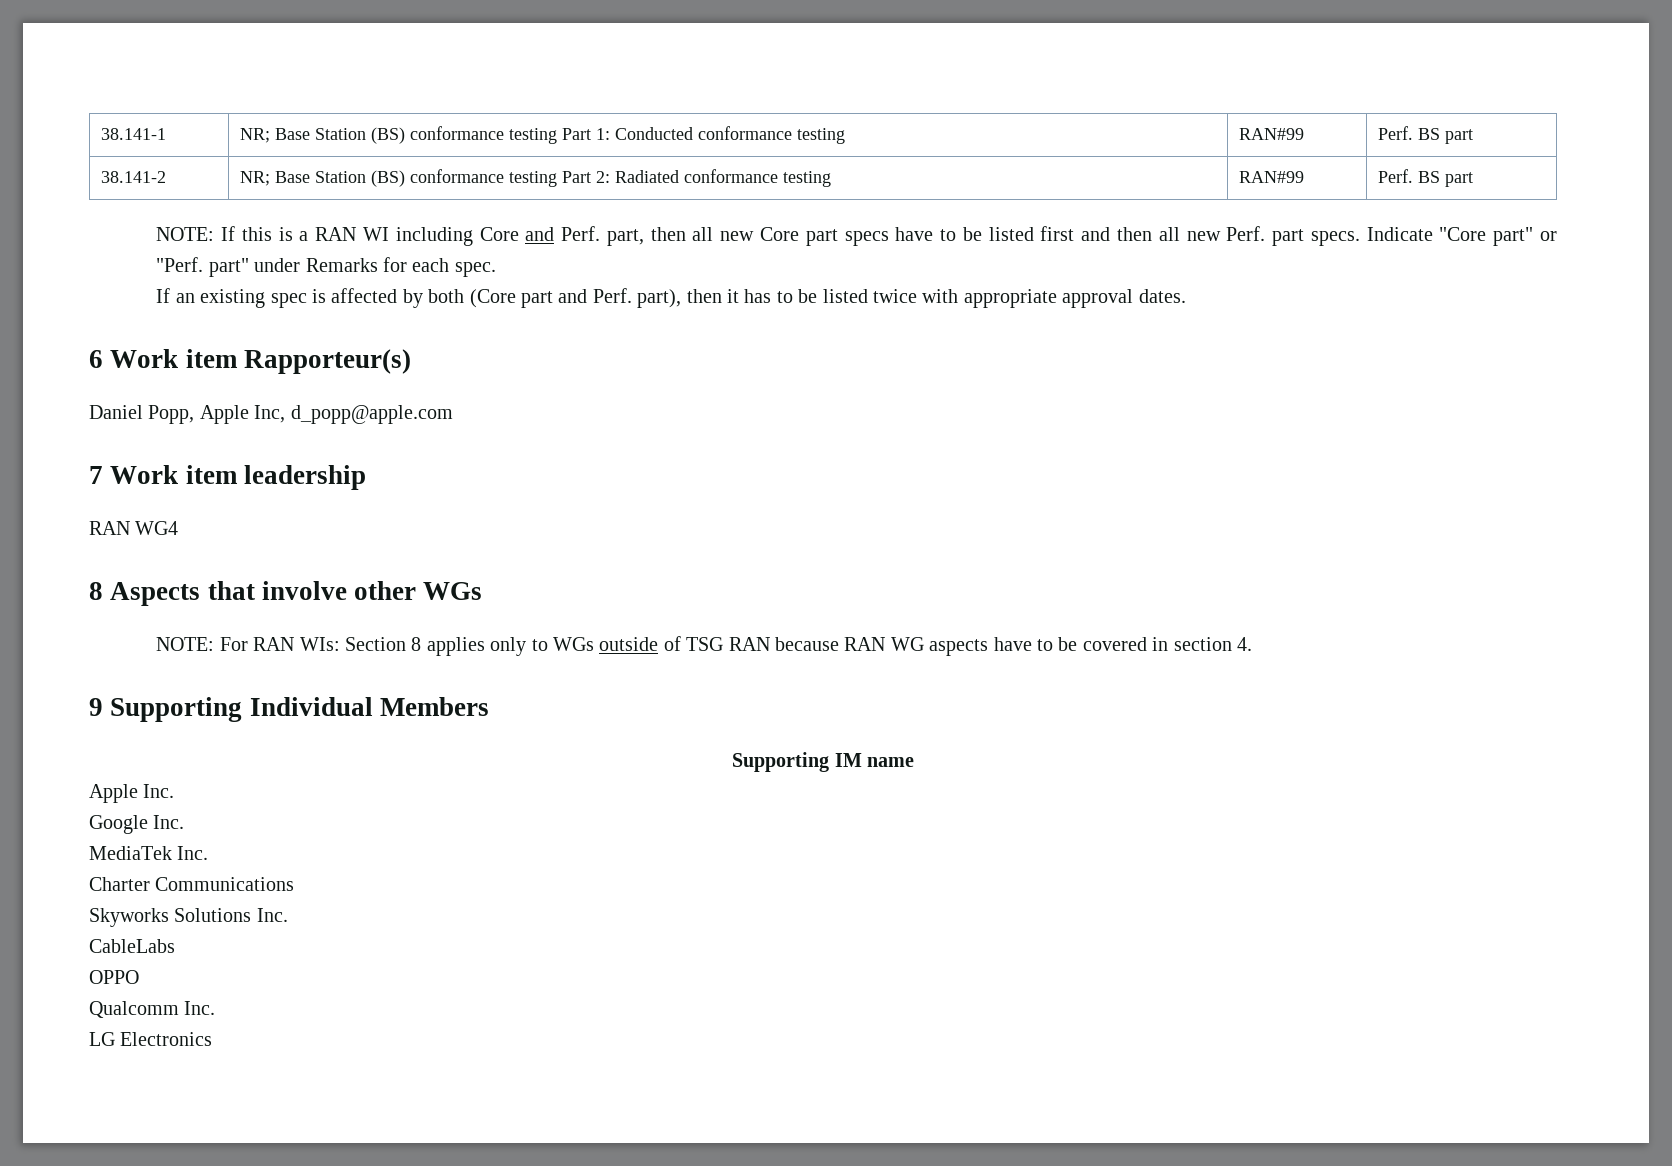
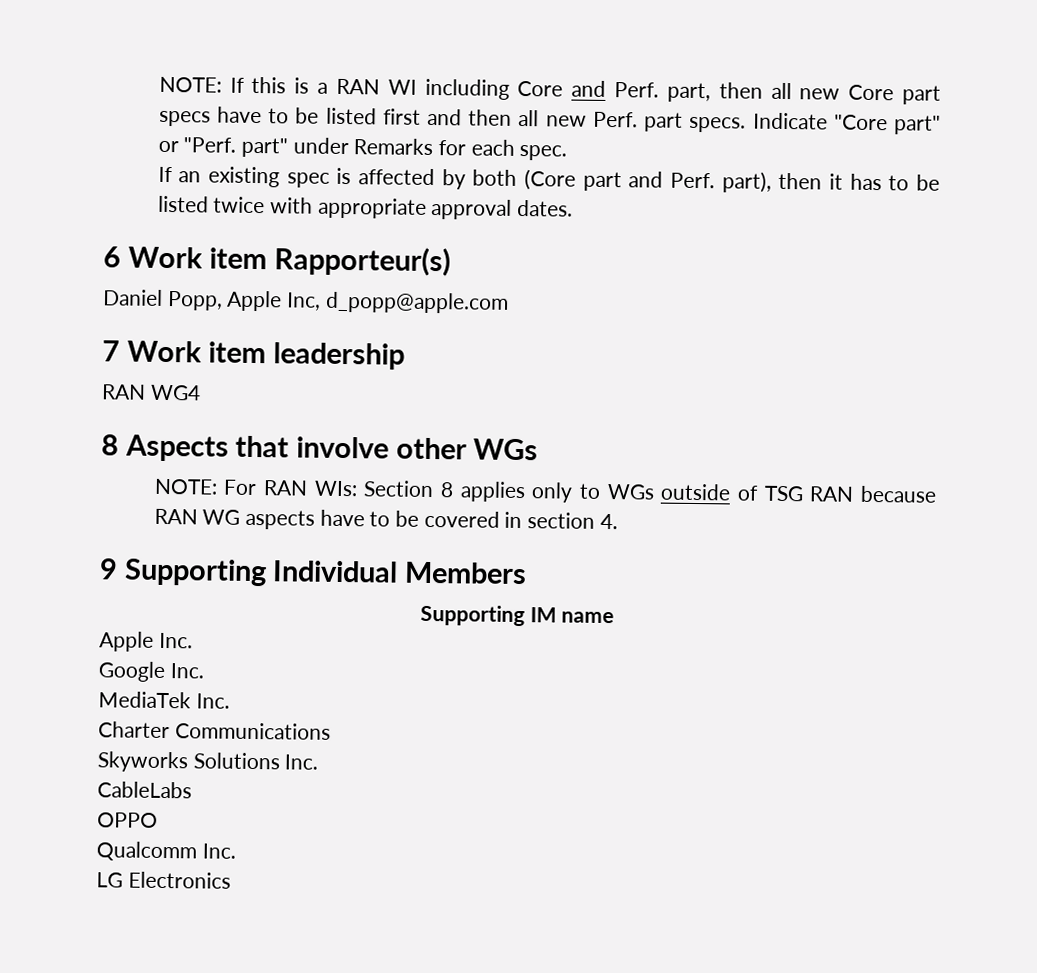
- 38.141-1 | NR; Base Station (BS) conformance testing Part 1: Conducted conformance testing | RAN#99 | Perf. BS part
- 38.141-2 | NR; Base Station (BS) conformance testing Part 2: Radiated conformance testing | RAN#99 | Perf. BS part

